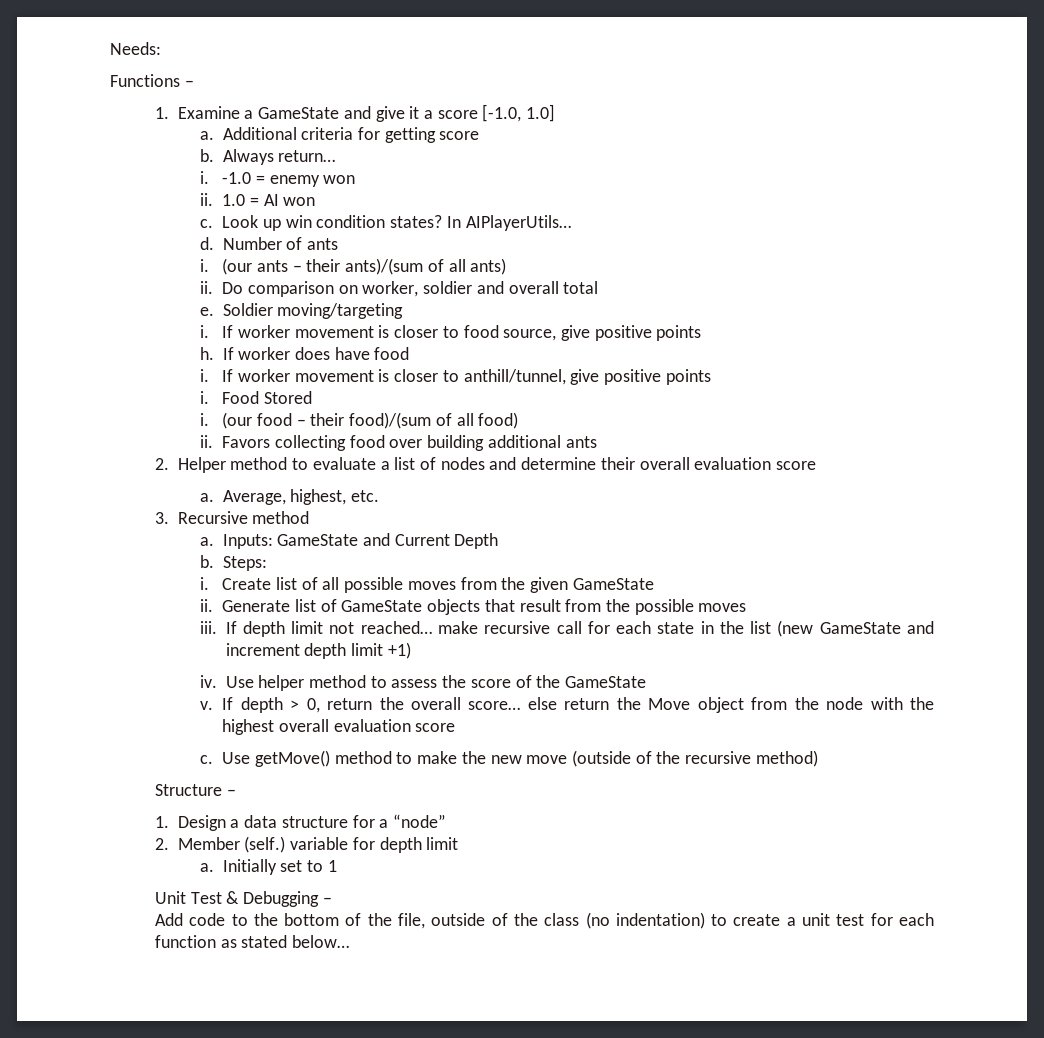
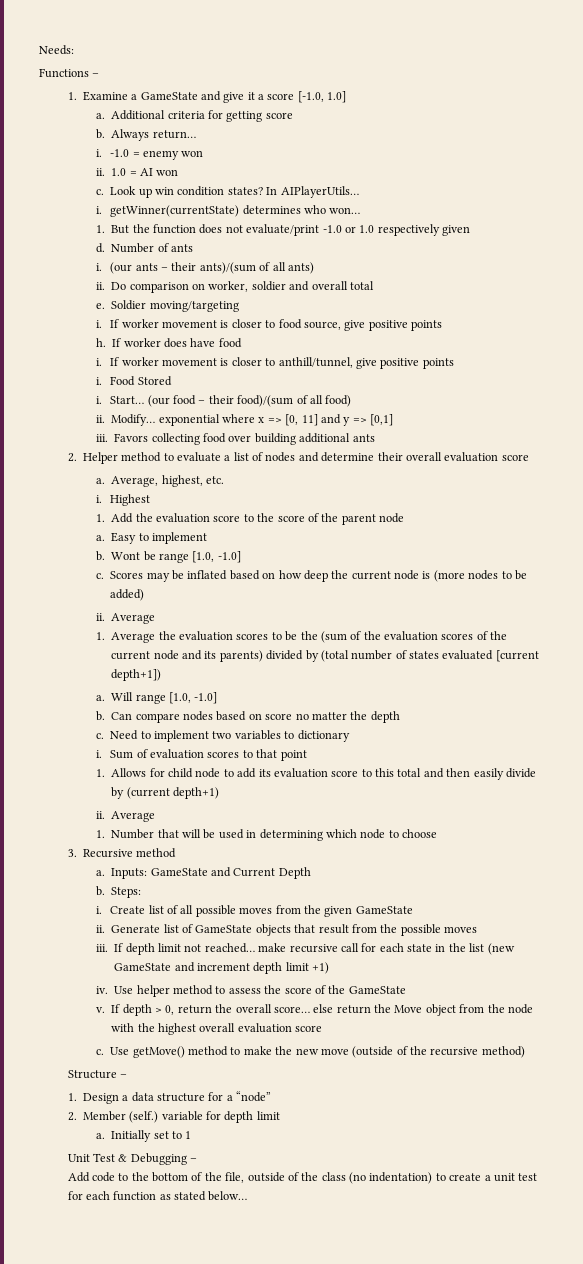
+ i. getWinner(currentState) determines who won…
+ 1. But the function does not evaluate/print -1.0 or 1.0 respectively given
+ Start…
+ Modify… exponential where x => [0, 11] and y => [0,1]
+ iii.
+ i. Highest
+ 1. Add the evaluation score to the score of the parent node
+ a. Easy to implement
+ b. Wont be range [1.0, -1.0]
+ c. Scores may be inflated based on how deep the current node is (more nodes to be added)
+ ii. Average
+ 1. Average the evaluation scores to be the (sum of the evaluation scores of the current node and its parents) divided by (total number of states evaluated [current depth+1])
+ a. Will range [1.0, -1.0]
+ b. Can compare nodes based on score no matter the depth
+ c. Need to implement two variables to dictionary
+ i. Sum of evaluation scores to that point
+ 1. Allows for child node to add its evaluation score to this total and then easily divide by (current depth+1)
+ ii. Average
+ 1. Number that will be used in determining which node to choose

